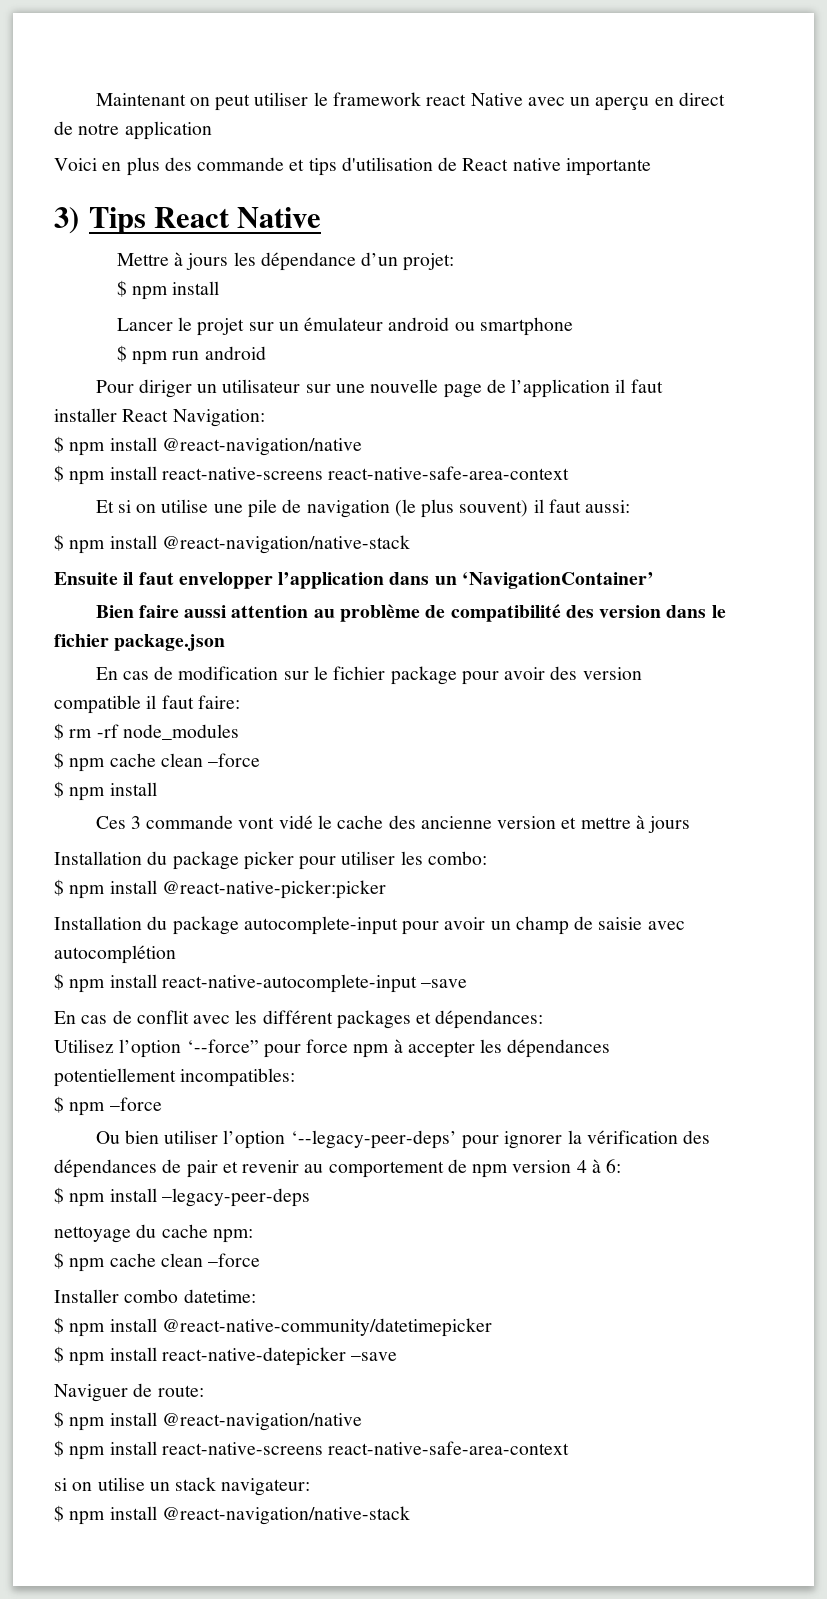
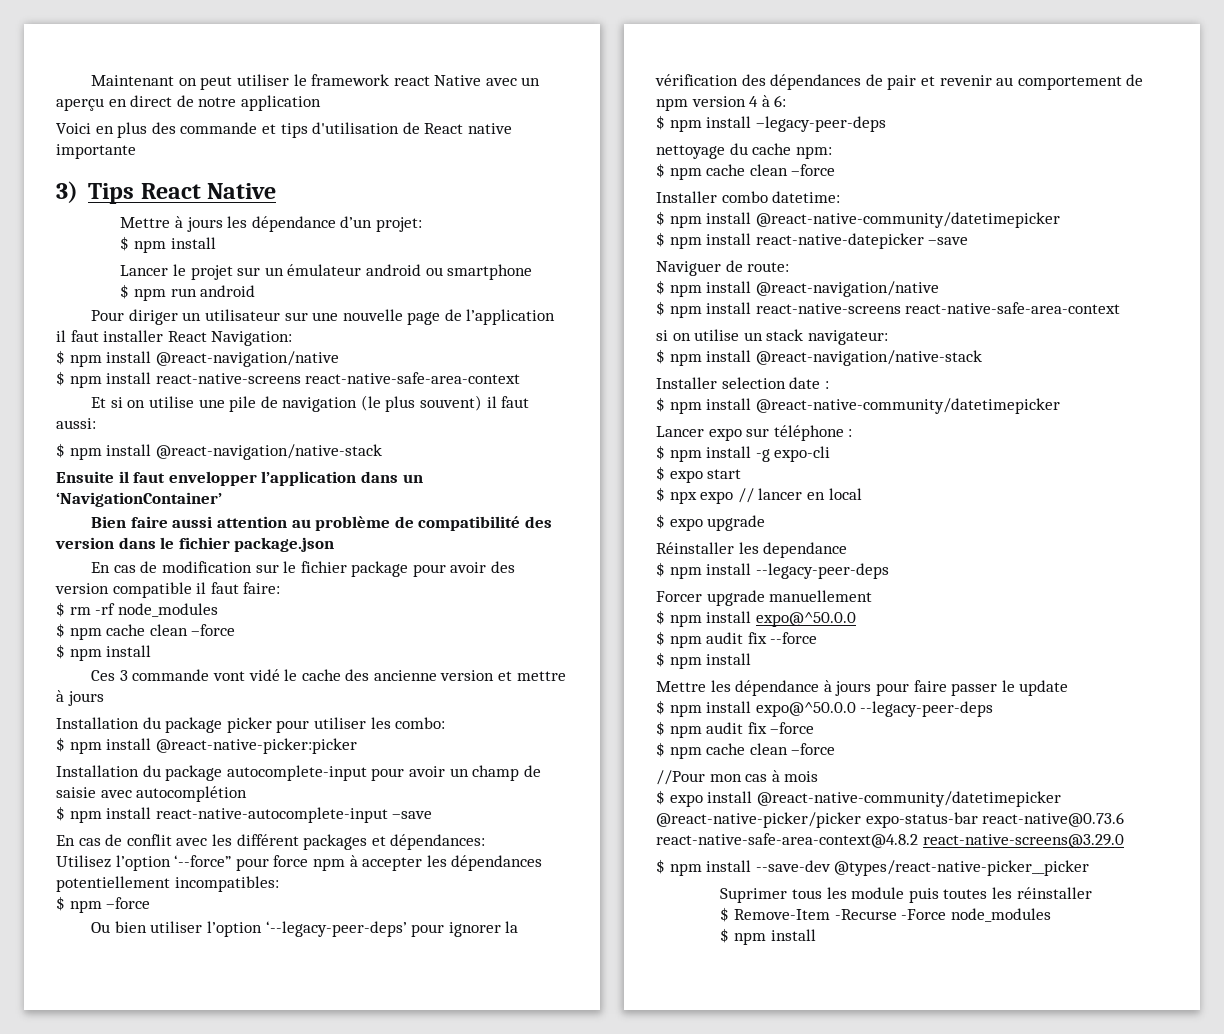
+ Installer selection date :
+ $ npm install @react-native-community/datetimepicker
+ Lancer expo sur téléphone :
+ $ npm install -g expo-cli
+ $ expo start
+ $ npx expo // lancer en local
+ $ expo upgrade
+ Réinstaller les dependance
+ $ npm install --legacy-peer-deps
+ Forcer upgrade manuellement
+ $ npm install expo@^50.0.0
+ $ npm audit fix --force
+ $ npm install
+ Mettre les dépendance à jours pour faire passer le update
+ $ npm install expo@^50.0.0 --legacy-peer-deps
+ $ npm audit fix –force
+ $ npm cache clean –force
+ //Pour mon cas à mois
+ $ expo install @react-native-community/datetimepicker @react-native-picker/picker expo-status-bar react-native@0.73.6 react-native-safe-area-context@4.8.2 react-native-screens@3.29.0
+ $ npm install --save-dev @types/react-native-picker__picker
+ Suprimer tous les module puis toutes les réinstaller
+ $ Remove-Item -Recurse -Force node_modules
+ $ npm install

